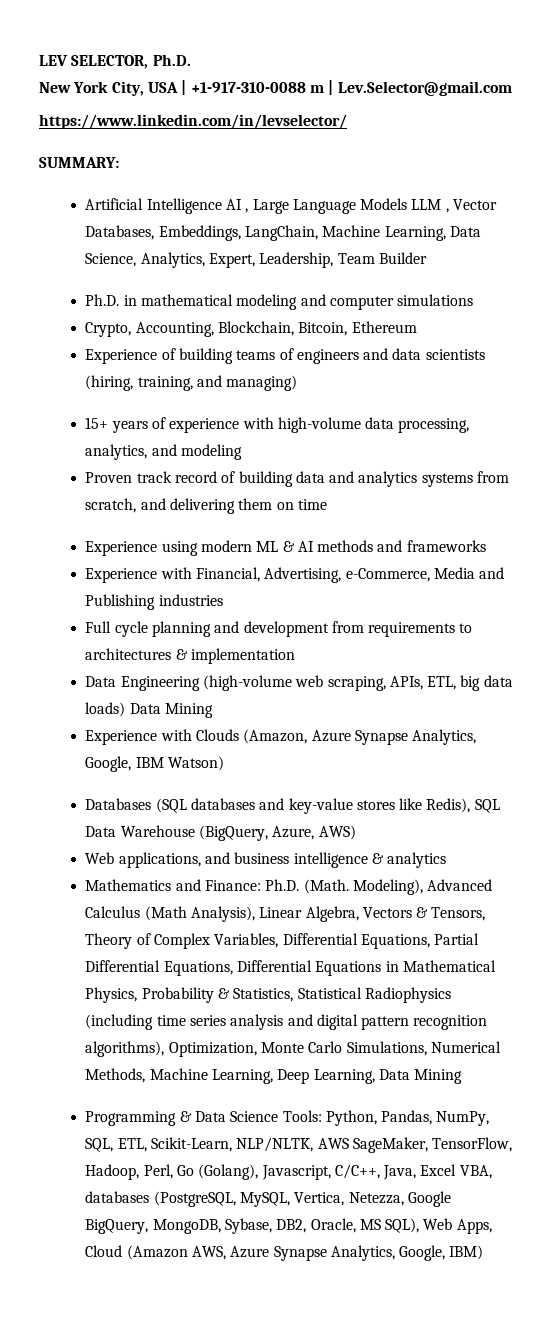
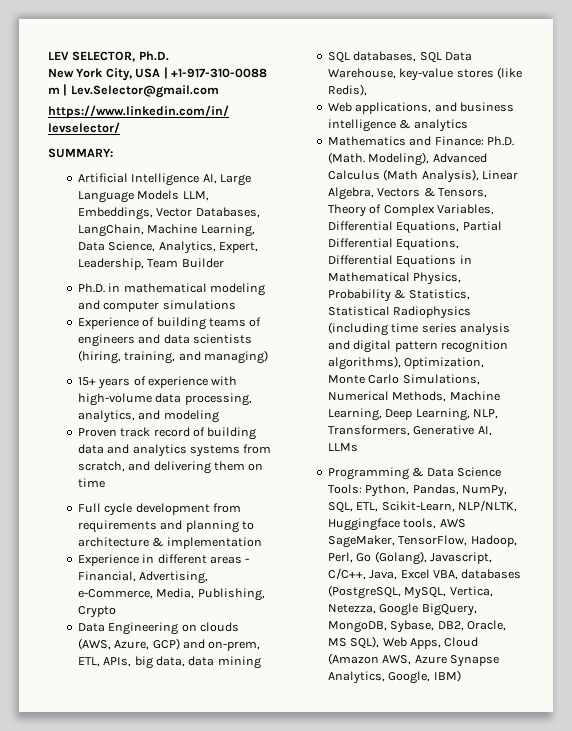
- Artificial Intelligence AI , Large Language Models LLM , Vector Databases, Embeddings, LangChain, Machine Learning, Data Science, Analytics, Expert, Leadership, Team Builder
+ Artificial Intelligence AI, Large Language Models LLM, Embeddings, Vector Databases, LangChain, Machine Learning, Data Science, Analytics, Expert, Leadership, Team Builder
- Crypto, Accounting, Blockchain, Bitcoin, Ethereum
- Experience using modern ML & AI methods and frameworks
- Experience with Financial, Advertising, e-Commerce, Media and Publishing industries
- Full cycle planning and development from requirements to architectures & implementation
- Data Engineering (high-volume web scraping, APIs, ETL, big data loads) Data Mining
- Experience with Clouds (Amazon, Azure Synapse Analytics, Google, IBM Watson)
- Databases (SQL databases and key-value stores like Redis), SQL Data Warehouse (BigQuery, Azure, AWS)
+ Full cycle development from requirements and planning to architecture & implementation
+ Experience in different areas - Financial, Advertising, e-Commerce, Media, Publishing, Crypto
+ Data Engineering on clouds (AWS, Azure, GCP) and on-prem, ETL, APIs, big data, data mining
+ SQL databases, SQL Data Warehouse, key-value stores (like Redis),
- Modeling), Advanced Calculus (Math Analysis), Linear Algebra, Vectors & Tensors, Theory of Complex Variables, Differential Equations, Partial Differential Equations, Differential Equations in Mathematical Physics, Probability & Statistics, Statistical Radiophysics (including time series analysis and digital pattern recognition algorithms), Optimization, Monte Carlo Simulations, Numerical Methods, Machine Learning, Deep Learning, Data Mining
+ Modeling), Advanced Calculus (Math Analysis), Linear Algebra, Vectors & Tensors, Theory of Complex Variables, Differential Equations, Partial Differential Equations, Differential Equations in Mathematical Physics, Probability & Statistics, Statistical Radiophysics (including time series analysis and digital pattern recognition algorithms), Optimization, Monte Carlo Simulations, Numerical Methods, Machine Learning, Deep Learning, NLP, Transformers, Generative AI, LLMs
- Programming & Data Science Tools: Python, Pandas, NumPy, SQL, ETL, Scikit-Learn, NLP/NLTK, AWS SageMaker, TensorFlow, Hadoop, Perl, Go (Golang), Javascript, C/C++, Java, Excel VBA, databases (PostgreSQL, MySQL, Vertica, Netezza, Google BigQuery, MongoDB, Sybase, DB2, Oracle, MS SQL), Web Apps, Cloud (Amazon AWS, Azure Synapse Analytics, Google, IBM)
+ Programming & Data Science Tools: Python, Pandas, NumPy, SQL, ETL, Scikit-Learn, NLP/NLTK, Huggingface tools, AWS SageMaker, TensorFlow, Hadoop, Perl, Go (Golang), Javascript, C/C++, Java, Excel VBA, databases (PostgreSQL, MySQL, Vertica, Netezza, Google BigQuery, MongoDB, Sybase, DB2, Oracle, MS SQL), Web Apps, Cloud (Amazon AWS, Azure Synapse Analytics, Google, IBM)

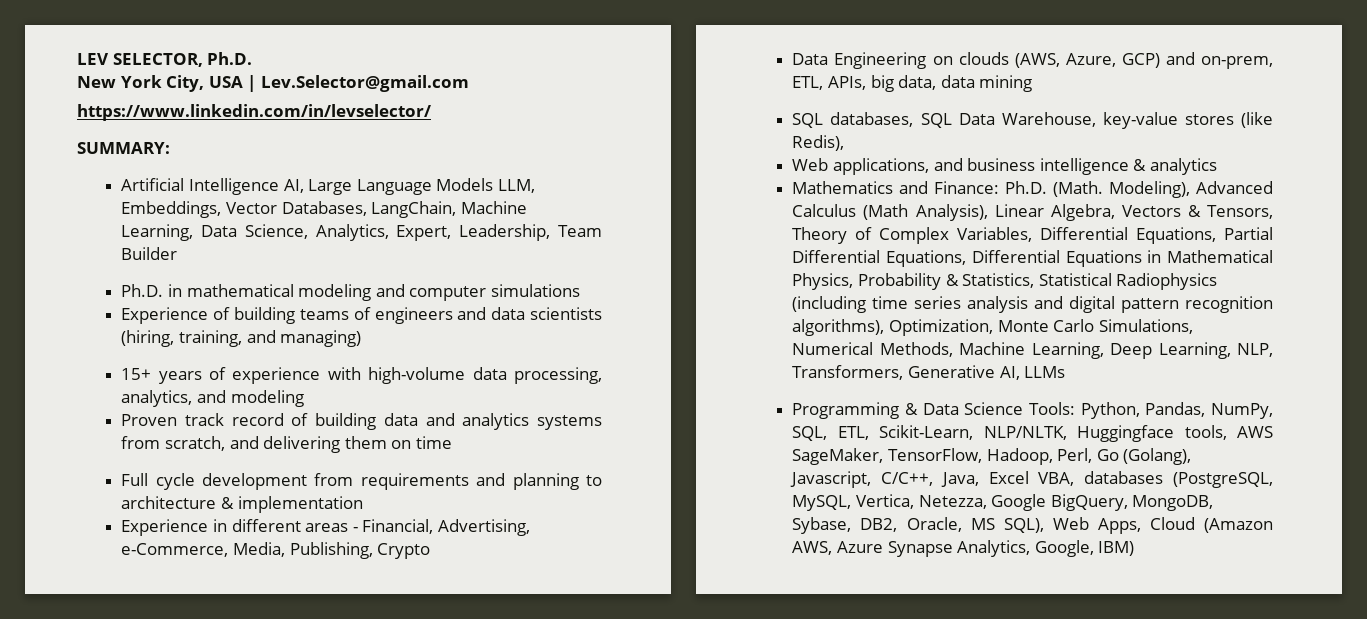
- New York City, USA | +1-917-310-0088 m | Lev.Selector@gmail.com
+ New York City, USA | Lev.Selector@gmail.com

